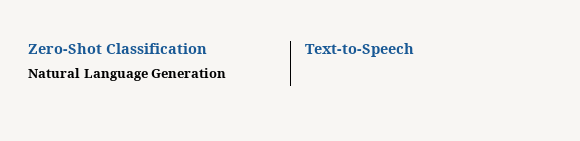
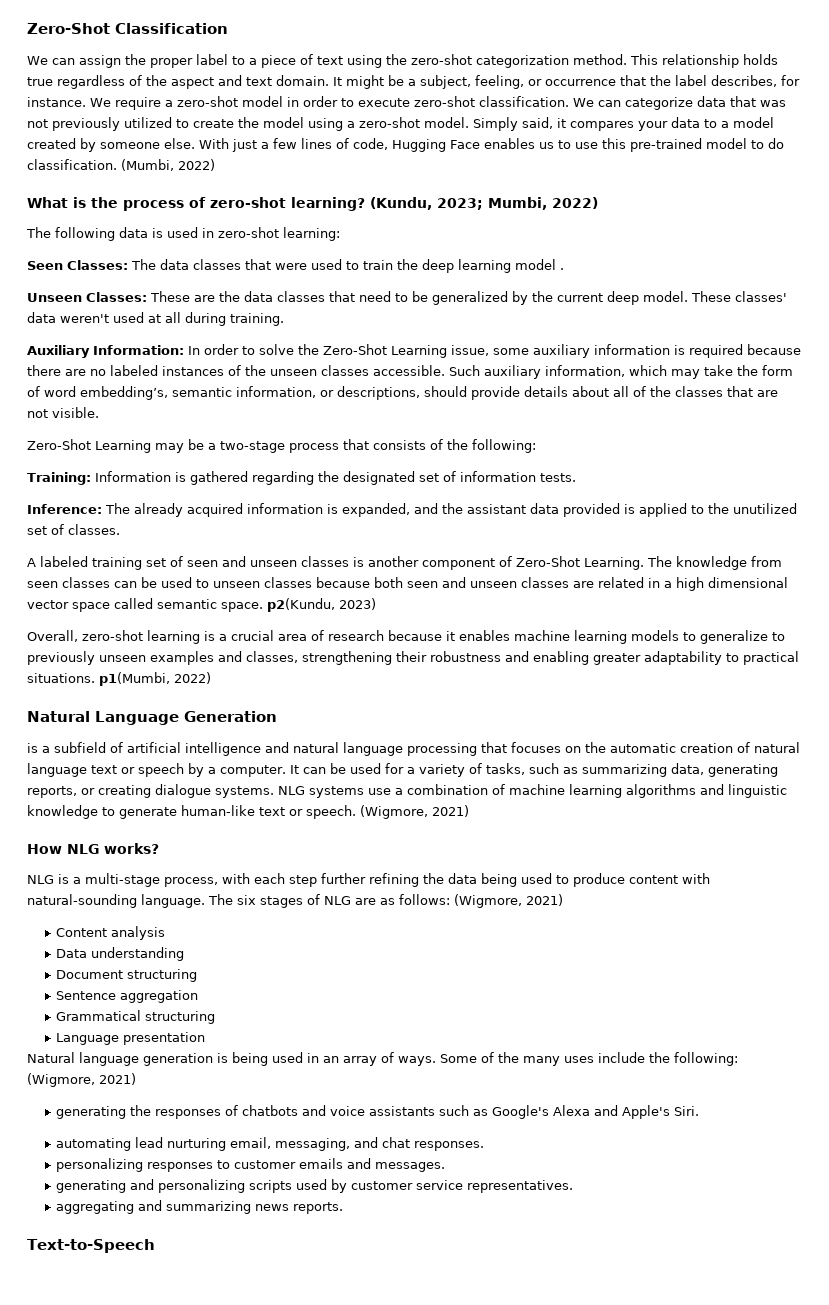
+ We can assign the proper label to a piece of text using the zero-shot categorization method. This relationship holds true regardless of the aspect and text domain. It might be a subject, feeling, or occurrence that the label describes, for instance. We require a zero-shot model in order to execute zero-shot classification. We can categorize data that was not previously utilized to create the model using a zero-shot model. Simply said, it compares your data to a model created by someone else. With just a few lines of code, Hugging Face enables us to use this pre-trained model to do classification. (Mumbi, 2022)
+ What is the process of zero-shot learning? (Kundu, 2023; Mumbi, 2022)
+ The following data is used in zero-shot learning:
+ Seen Classes: The data classes that were used to train the deep learning model .
+ Unseen Classes: These are the data classes that need to be generalized by the current deep model. These classes' data weren't used at all during training.
+ Auxiliary Information: In order to solve the Zero-Shot Learning issue, some auxiliary information is required because there are no labeled instances of the unseen classes accessible. Such auxiliary information, which may take the form of word embedding’s, semantic information, or descriptions, should provide details about all of the classes that are not visible.
+ Zero-Shot Learning may be a two-stage process that consists of the following:
+ Training: Information is gathered regarding the designated set of information tests.
+ Inference: The already acquired information is expanded, and the assistant data provided is applied to the unutilized set of classes.
+ A labeled training set of seen and unseen classes is another component of Zero-Shot Learning. The knowledge from seen classes can be used to unseen classes because both seen and unseen classes are related in a high dimensional vector space called semantic space. p2(Kundu, 2023)
+ Overall, zero-shot learning is a crucial area of research because it enables machine learning models to generalize to previously unseen examples and classes, strengthening their robustness and enabling greater adaptability to practical situations. p1(Mumbi, 2022)
  Natural Language Generation
+ is a subfield of artificial intelligence and natural language processing that focuses on the automatic creation of natural language text or speech by a computer. It can be used for a variety of tasks, such as summarizing data, generating reports, or creating dialogue systems. NLG systems use a combination of machine learning algorithms and linguistic knowledge to generate human-like text or speech. (Wigmore, 2021)
+ How NLG works?
+ NLG is a multi-stage process, with each step further refining the data being used to produce content with natural-sounding language. The six stages of NLG are as follows: (Wigmore, 2021)
+ Content analysis
+ Data understanding
+ Document structuring
+ Sentence aggregation
+ Grammatical structuring
+ Language presentation
+ Natural language generation is being used in an array of ways. Some of the many uses include the following: (Wigmore, 2021)
+ generating the responses of chatbots and voice assistants such as Google's Alexa and Apple's Siri.
+ automating lead nurturing email, messaging, and chat responses.
+ personalizing responses to customer emails and messages.
+ generating and personalizing scripts used by customer service representatives.
+ aggregating and summarizing news reports.

